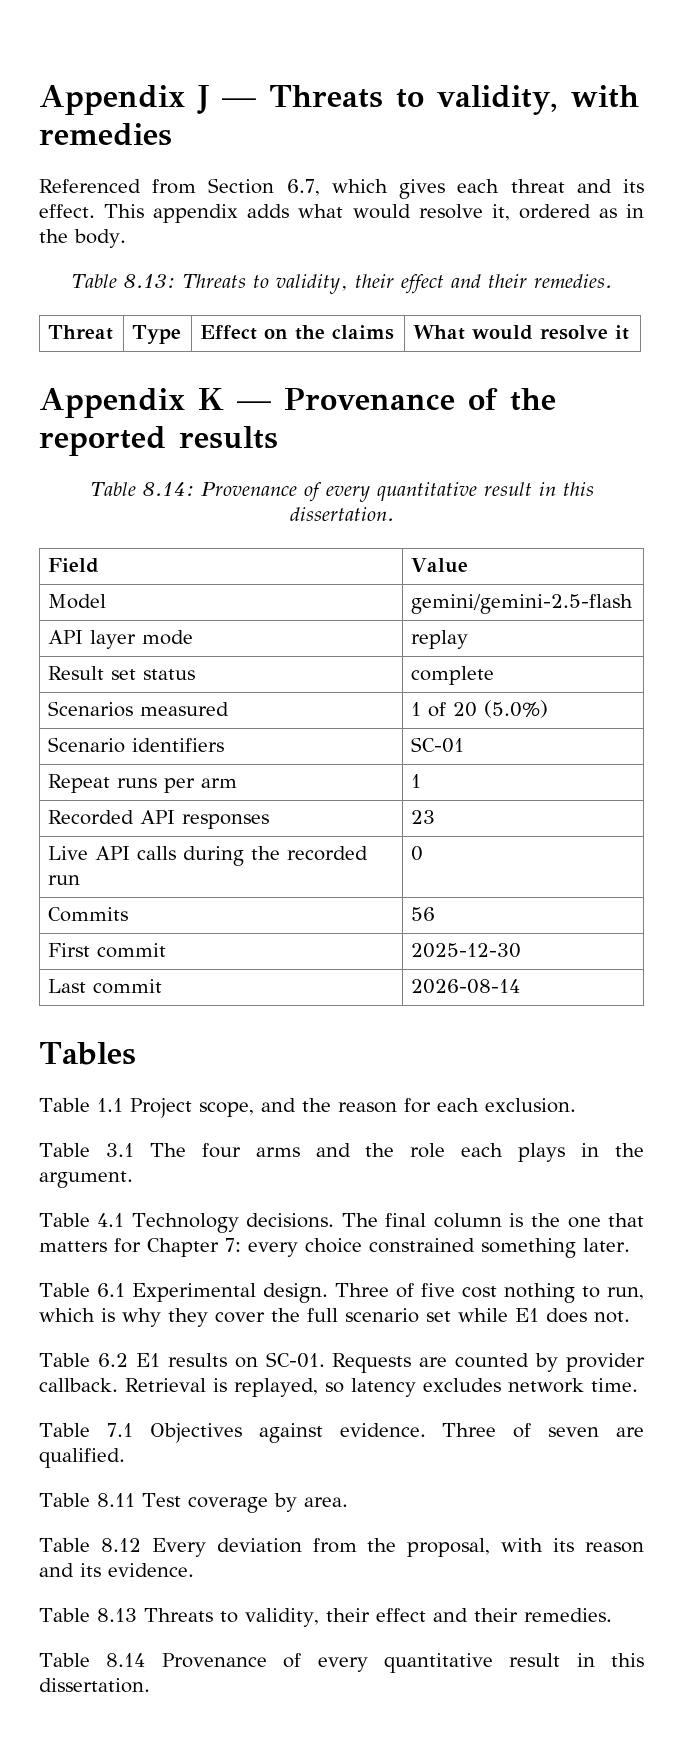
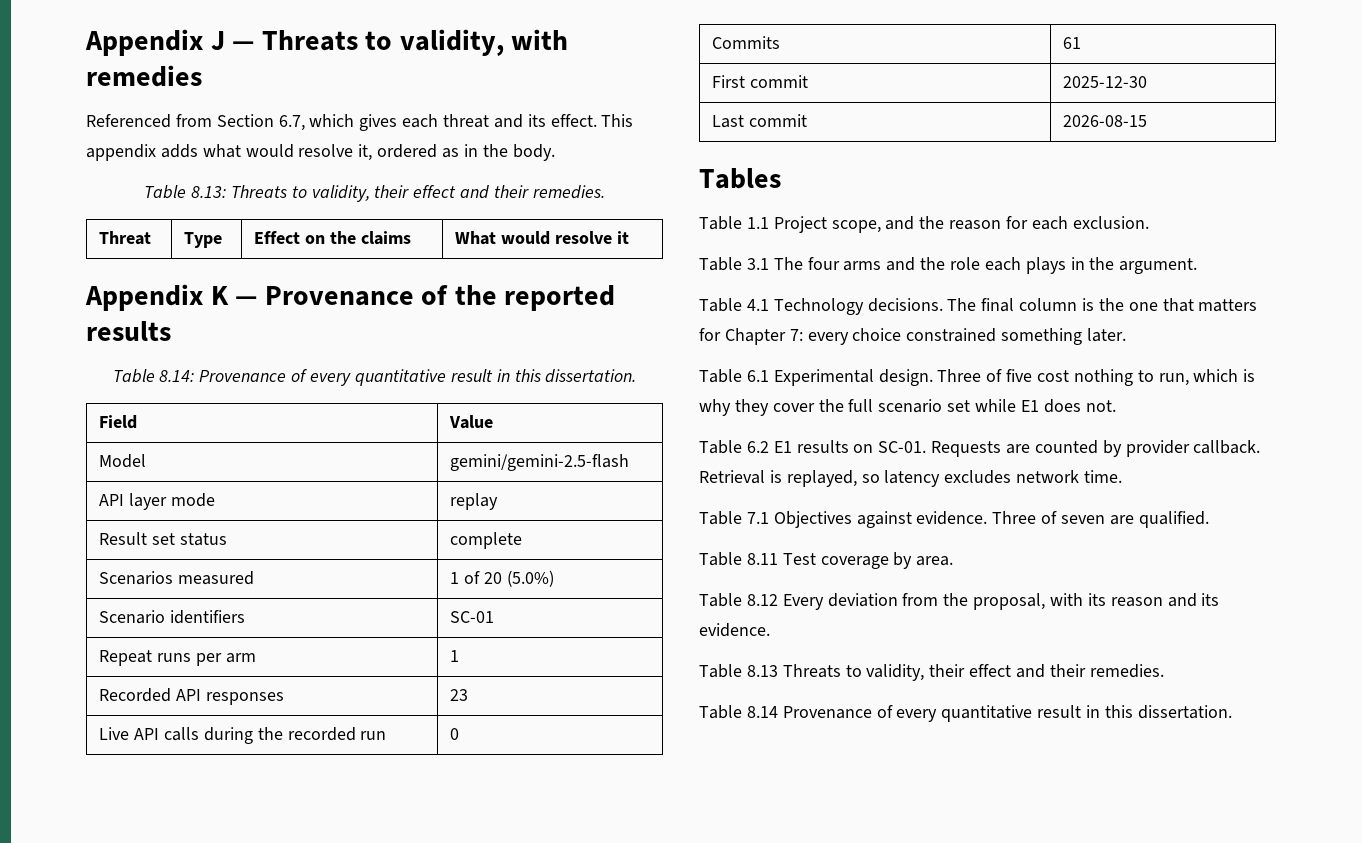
- Commits | 56
+ Commits | 61
- Last commit | 2026-08-14
+ Last commit | 2026-08-15

